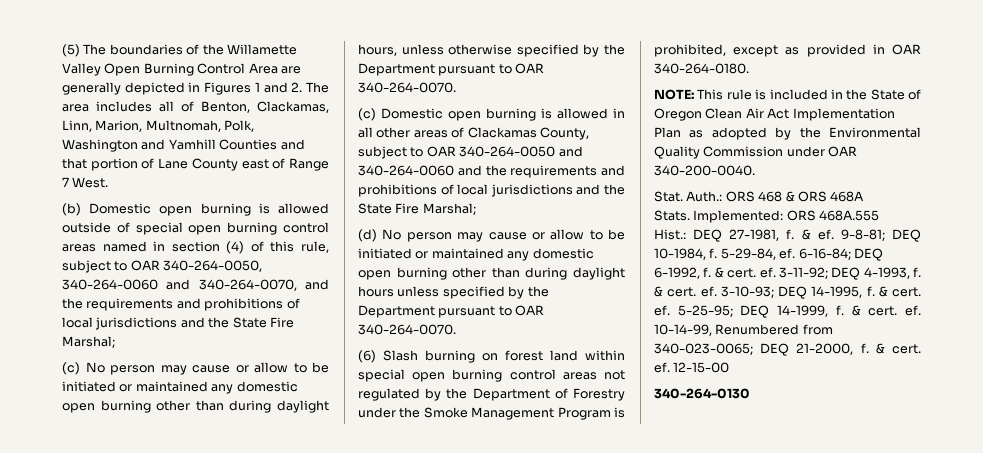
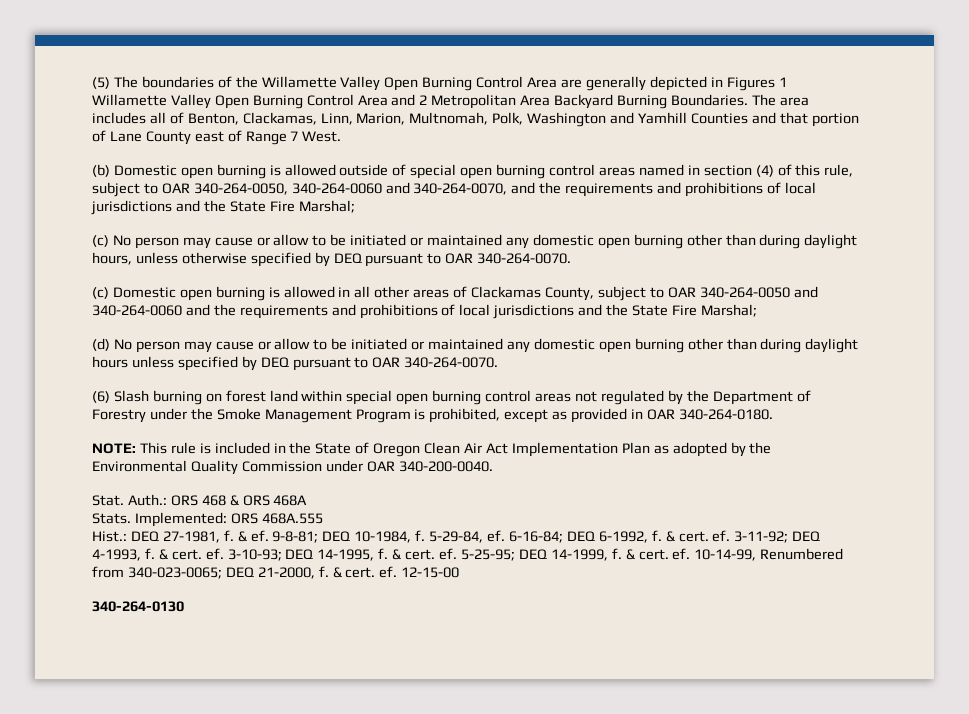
- (5) The boundaries of the Willamette Valley Open Burning Control Area are generally depicted in Figures 1 and 2. The area includes all of Benton, Clackamas, Linn, Marion, Multnomah, Polk, Washington and Yamhill Counties and that portion of Lane County east of Range 7 West.
+ (5) The boundaries of the Willamette Valley Open Burning Control Area are generally depicted in Figures 1 Willamette Valley Open Burning Control Area and 2 Metropolitan Area Backyard Burning Boundaries. The area includes all of Benton, Clackamas, Linn, Marion, Multnomah, Polk, Washington and Yamhill Counties and that portion of Lane County east of Range 7 West.
- (c) No person may cause or allow to be initiated or maintained any domestic open burning other than during daylight hours, unless otherwise specified by the Department pursuant to OAR 340-264-0070.
+ (c) No person may cause or allow to be initiated or maintained any domestic open burning other than during daylight hours, unless otherwise specified by DEQ pursuant to OAR 340-264-0070.
- (d) No person may cause or allow to be initiated or maintained any domestic open burning other than during daylight hours unless specified by the Department pursuant to OAR 340-264-0070.
+ (d) No person may cause or allow to be initiated or maintained any domestic open burning other than during daylight hours unless specified by DEQ pursuant to OAR 340-264-0070.

